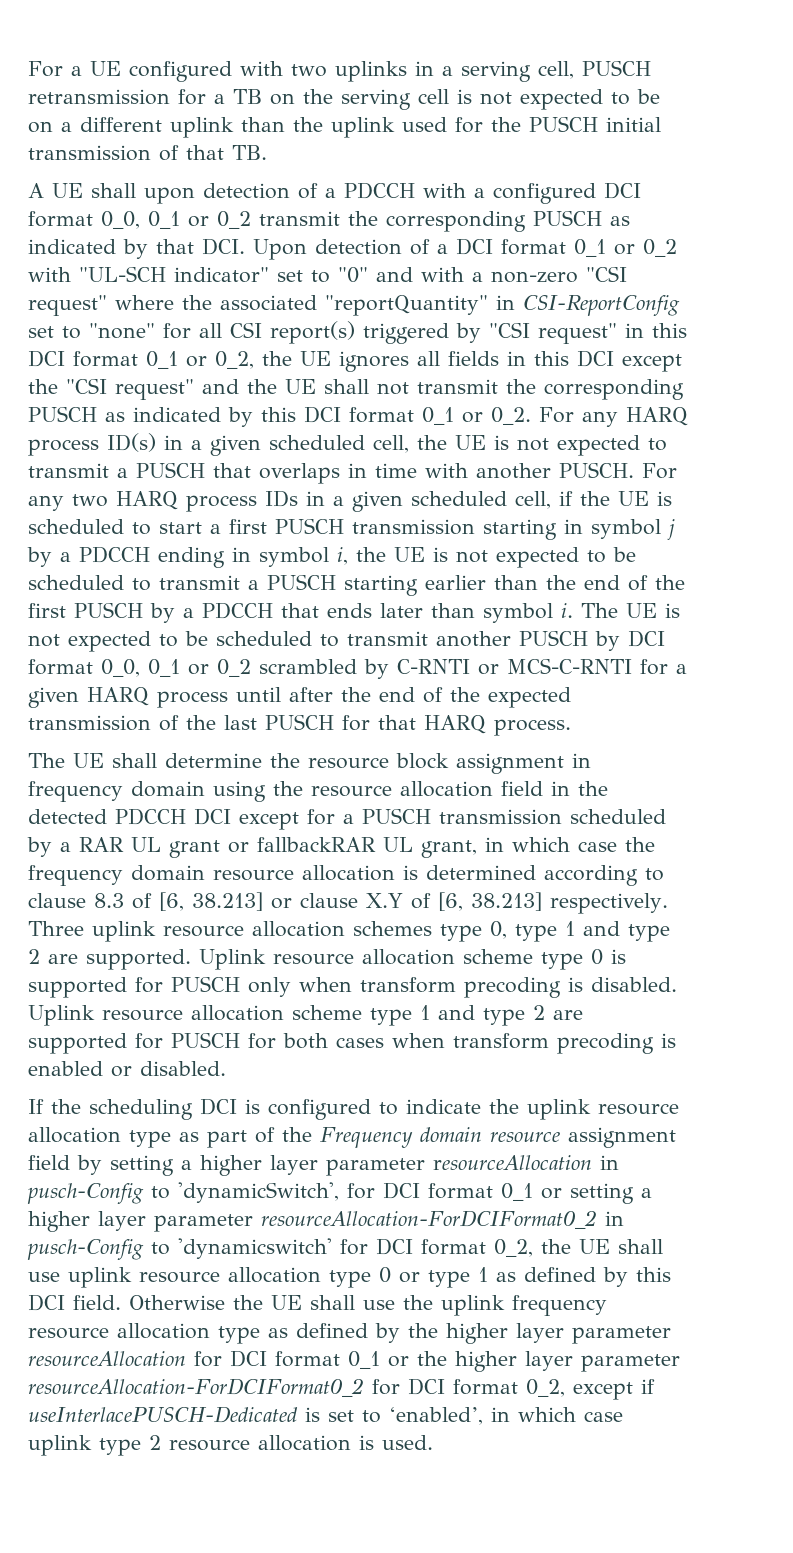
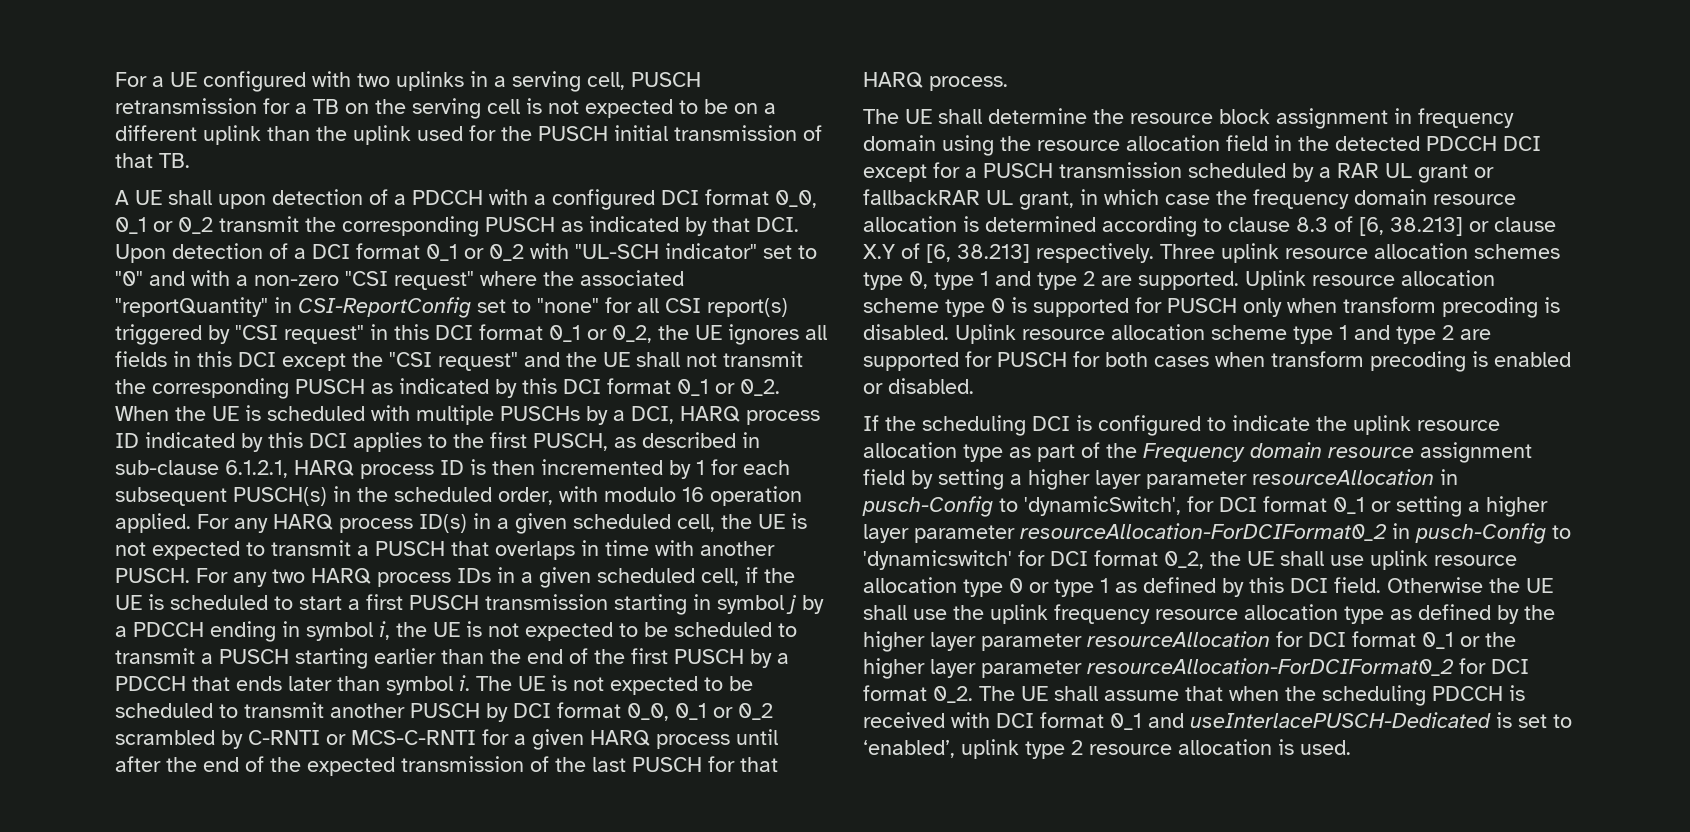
+ When the UE is scheduled with multiple PUSCHs by a DCI, HARQ process ID indicated by this DCI applies to the first PUSCH, as described in sub-clause 6.1.2.1, HARQ process ID is then incremented by 1 for each subsequent PUSCH(s) in the scheduled order, with modulo 16 operation applied.
- Otherwise the UE shall use the uplink frequency resource allocation type as defined by the higher layer parameter resourceAllocation for DCI format 0_1 or the higher layer parameter resourceAllocation-ForDCIFormat0_2 for DCI format 0_2, except if useInterlacePUSCH-Dedicated is set to ‘enabled’, in which case uplink type 2 resource allocation is used.
+ Otherwise the UE shall use the uplink frequency resource allocation type as defined by the higher layer parameter resourceAllocation for DCI format 0_1 or the higher layer parameter resourceAllocation-ForDCIFormat0_2 for DCI format 0_2. The UE shall assume that when the scheduling PDCCH is received with DCI format 0_1 and useInterlacePUSCH-Dedicated is set to ‘enabled’, uplink type 2 resource allocation is used.

